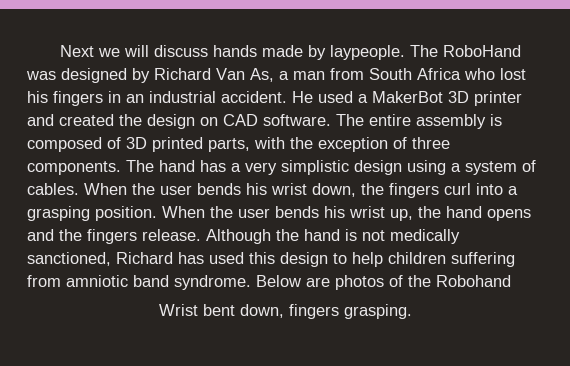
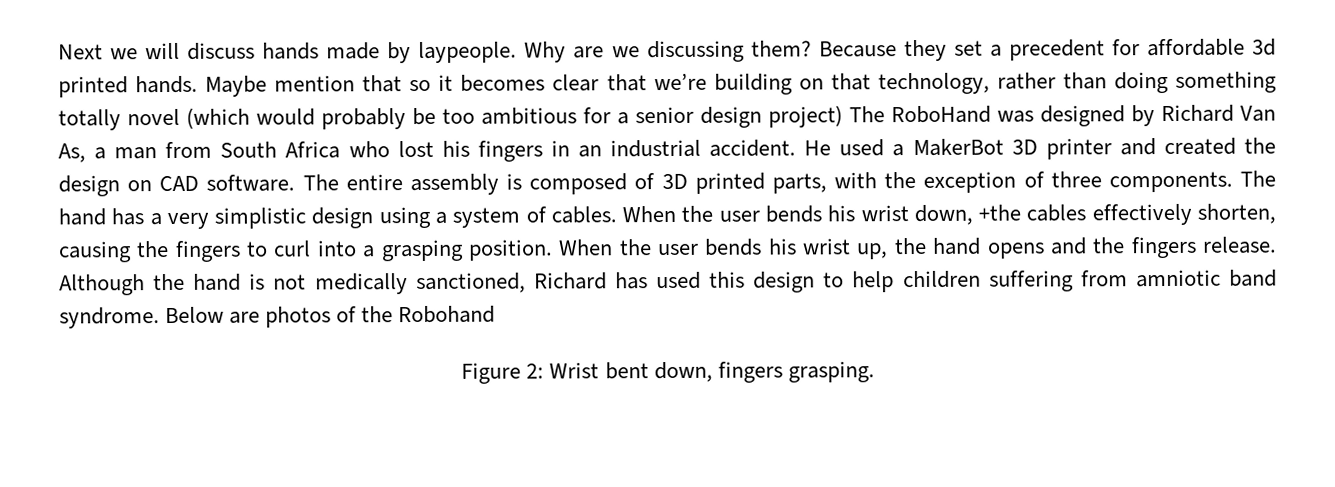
- The RoboHand was designed by Richard Van As, a man from South Africa who lost his fingers in an industrial accident.
+ Why are we discussing them? Because they set a precedent for affordable 3d printed hands. Maybe mention that so it becomes clear that we’re building on that technology, rather than doing something totally novel (which would probably be too ambitious for a senior design project) The RoboHand was designed by Richard Van As, a man from South Africa who lost his fingers in an industrial accident.
- When the user bends his wrist down, the fingers curl into a grasping position.
+ When the user bends his wrist down, +the cables effectively shorten, causing the fingers to curl into a grasping position.
- Wrist bent down, fingers grasping.
+ Figure 2: Wrist bent down, fingers grasping.

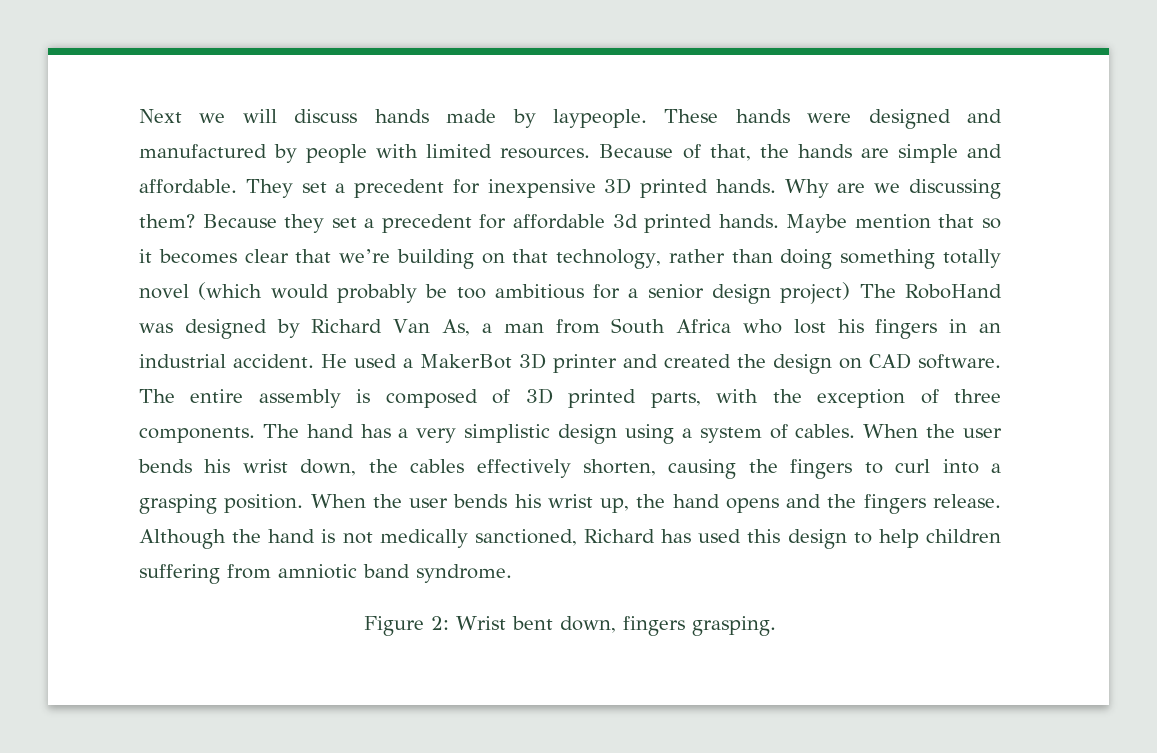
+ These hands were designed and manufactured by people with limited resources. Because of that, the hands are simple and affordable. They set a precedent for inexpensive 3D printed hands.
- When the user bends his wrist down, +the cables effectively shorten, causing the fingers to curl into a grasping position.
+ When the user bends his wrist down, the cables effectively shorten, causing the fingers to curl into a grasping position.
- Below are photos of the Robohand

